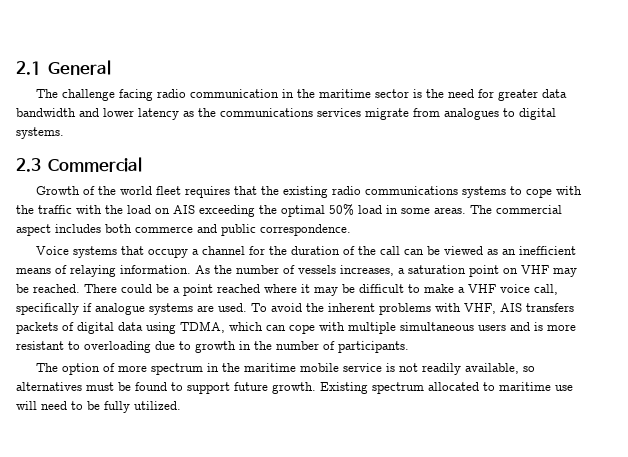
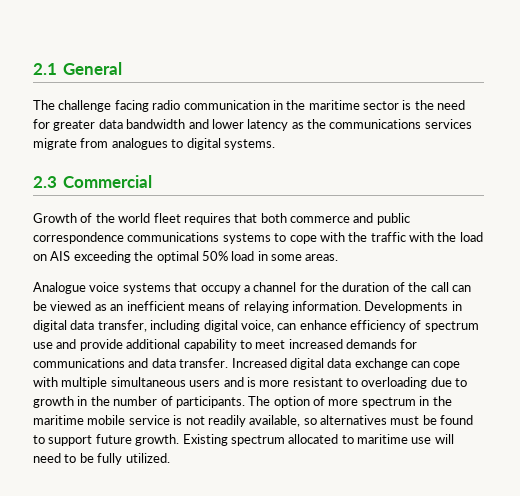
- Growth of the world fleet requires that the existing radio communications systems to cope with the traffic with the load on AIS exceeding the optimal 50% load in some areas. The commercial aspect includes both commerce and public correspondence.
- Voice systems that occupy a channel for the duration of the call can be viewed as an inefficient means of relaying information.
+ Growth of the world fleet requires that both commerce and public correspondence communications systems to cope with the traffic with the load on AIS exceeding the optimal 50% load in some areas.
+ Analogue voice systems that occupy a channel for the duration of the call can be viewed as an inefficient means of relaying information.
- As the number of vessels increases, a saturation point on VHF may be reached. There could be a point reached where it may be difficult to make a VHF voice call, specifically if analogue systems are used. To avoid the inherent problems with VHF, AIS transfers packets of digital data using TDMA, which can cope with multiple simultaneous users and is more resistant to overloading due to growth in the number of participants.
- The option of more spectrum in the maritime mobile service is not readily available, so alternatives must be found to support future growth.
+ Developments in digital data transfer, including digital voice, can enhance efficiency of spectrum use and provide additional capability to meet increased demands for communications and data transfer. Increased digital data exchange can cope with multiple simultaneous users and is more resistant to overloading due to growth in the number of participants. The option of more spectrum in the maritime mobile service is not readily available, so alternatives must be found to support future growth.

